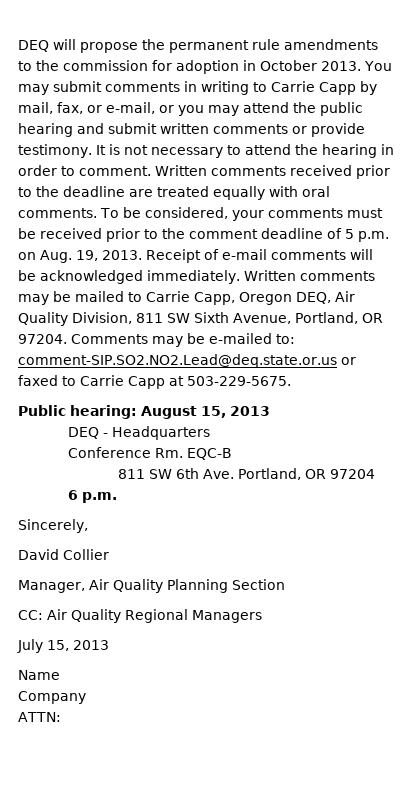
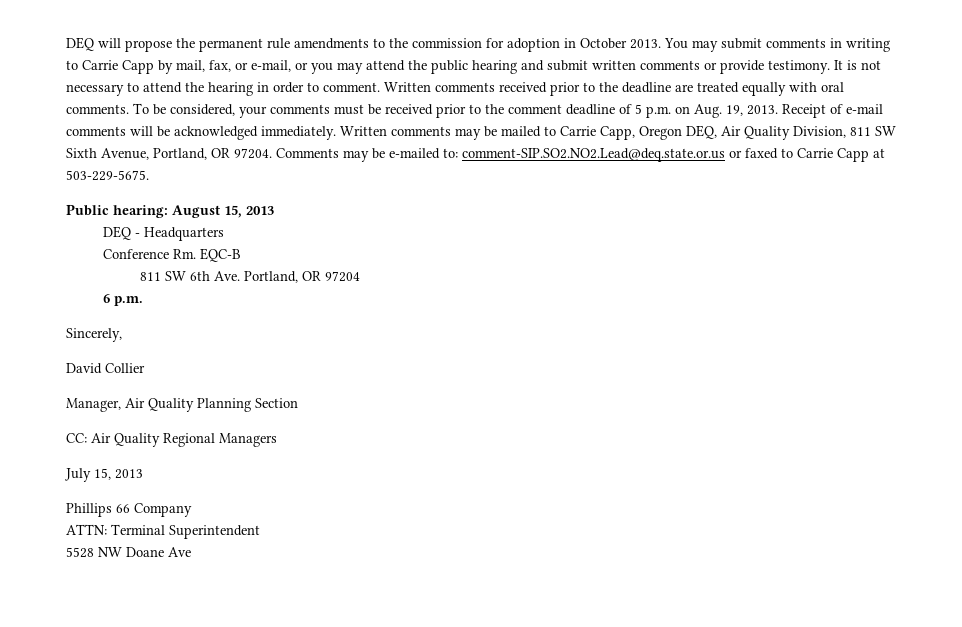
- Name
- Company
+ Phillips 66 Company
- ATTN:
+ ATTN: Terminal Superintendent
+ 5528 NW Doane Ave

